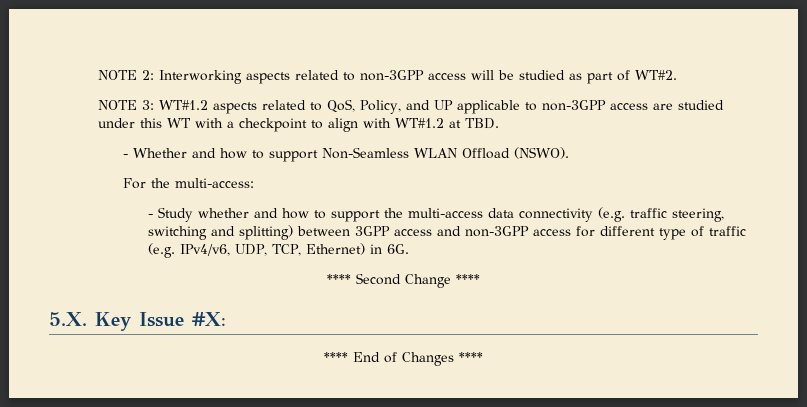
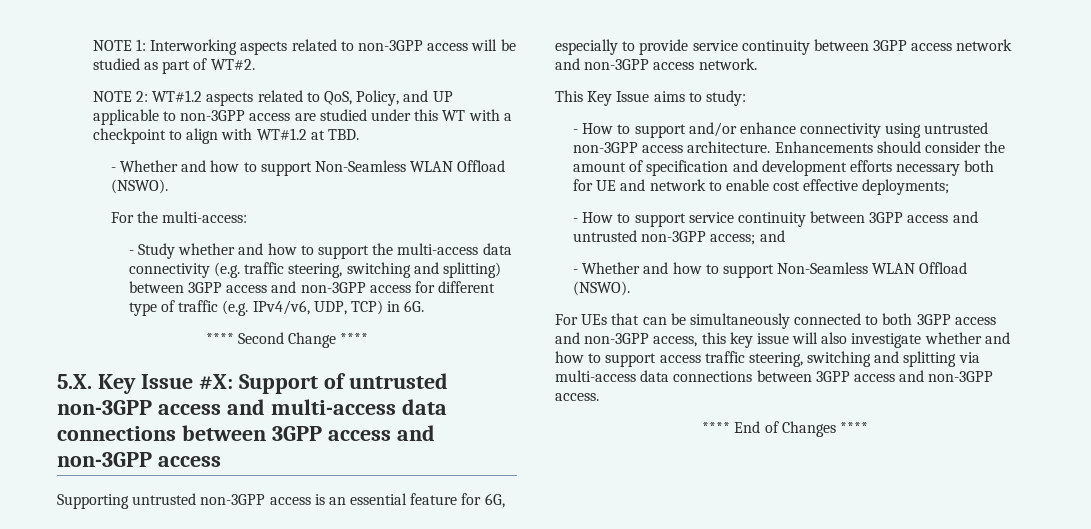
- NOTE 2: Interworking aspects related to non-3GPP access will be studied as part of WT#2.
+ NOTE 1: Interworking aspects related to non-3GPP access will be studied as part of WT#2.
- NOTE 3: WT#1.2 aspects related to QoS, Policy, and UP applicable to non-3GPP access are studied under this WT with a checkpoint to align with WT#1.2 at TBD.
+ NOTE 2: WT#1.2 aspects related to QoS, Policy, and UP applicable to non-3GPP access are studied under this WT with a checkpoint to align with WT#1.2 at TBD.
- - Study whether and how to support the multi-access data connectivity (e.g. traffic steering, switching and splitting) between 3GPP access and non-3GPP access for different type of traffic (e.g. IPv4/v6, UDP, TCP, Ethernet) in 6G.
+ - Study whether and how to support the multi-access data connectivity (e.g. traffic steering, switching and splitting) between 3GPP access and non-3GPP access for different type of traffic (e.g. IPv4/v6, UDP, TCP) in 6G.
- 5.X. Key Issue #X:
+ 5.X. Key Issue #X: Support of untrusted non-3GPP access and multi-access data connections between 3GPP access and non-3GPP access
+ Supporting untrusted non-3GPP access is an essential feature for 6G, especially to provide service continuity between 3GPP access network and non-3GPP access network.
+ This Key Issue aims to study:
+ - How to support and/or enhance connectivity using untrusted non-3GPP access architecture. Enhancements should consider the amount of specification and development efforts necessary both for UE and network to enable cost effective deployments;
+ - How to support service continuity between 3GPP access and untrusted non-3GPP access; and
+ - Whether and how to support Non-Seamless WLAN Offload (NSWO).
+ For UEs that can be simultaneously connected to both 3GPP access and non-3GPP access, this key issue will also investigate whether and how to support access traffic steering, switching and splitting via multi-access data connections between 3GPP access and non-3GPP access.

